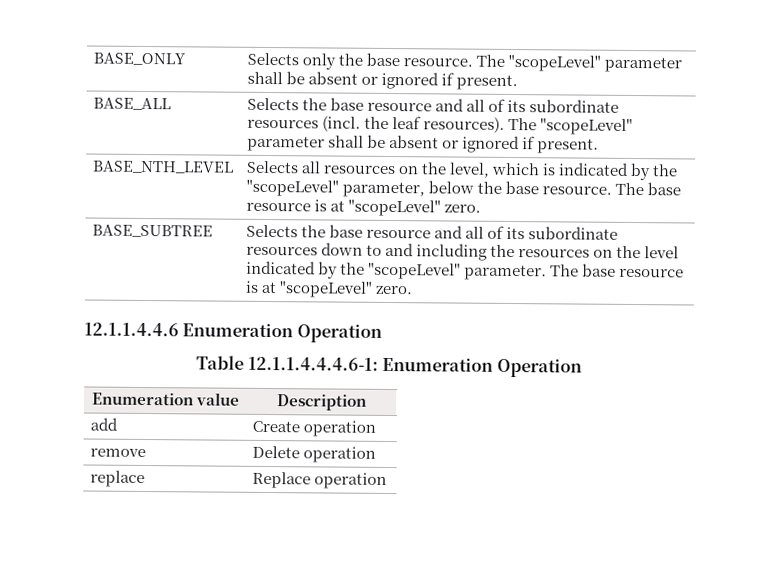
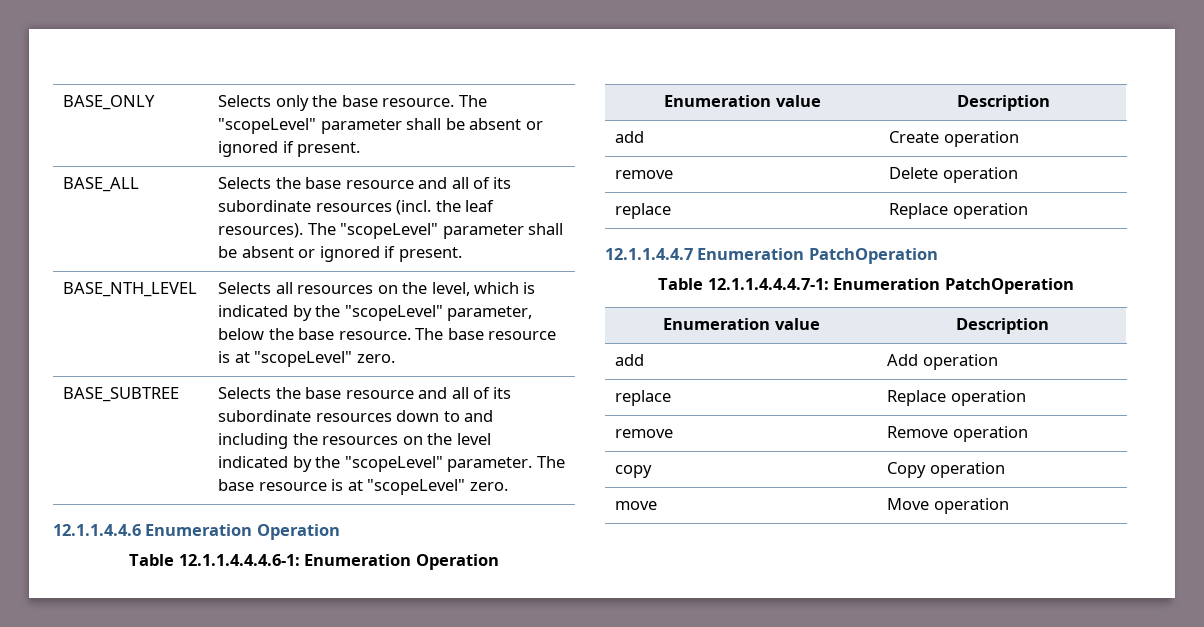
+ 12.1.1.4.4.7 Enumeration PatchOperation
+ Table 12.1.1.4.4.4.7-1: Enumeration PatchOperation
+ Enumeration value | Description
+ add | Add operation
+ replace | Replace operation
+ remove | Remove operation
+ copy | Copy operation
+ move | Move operation

